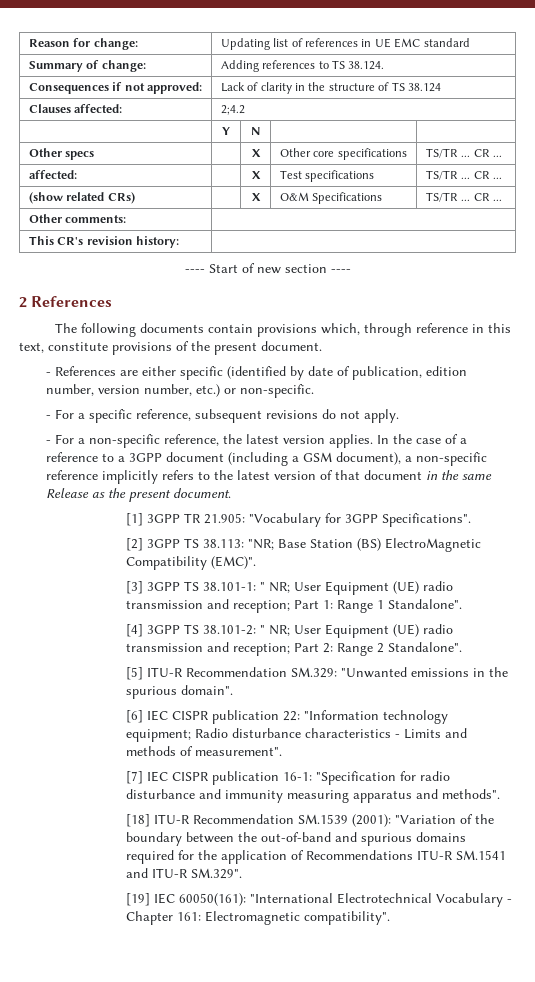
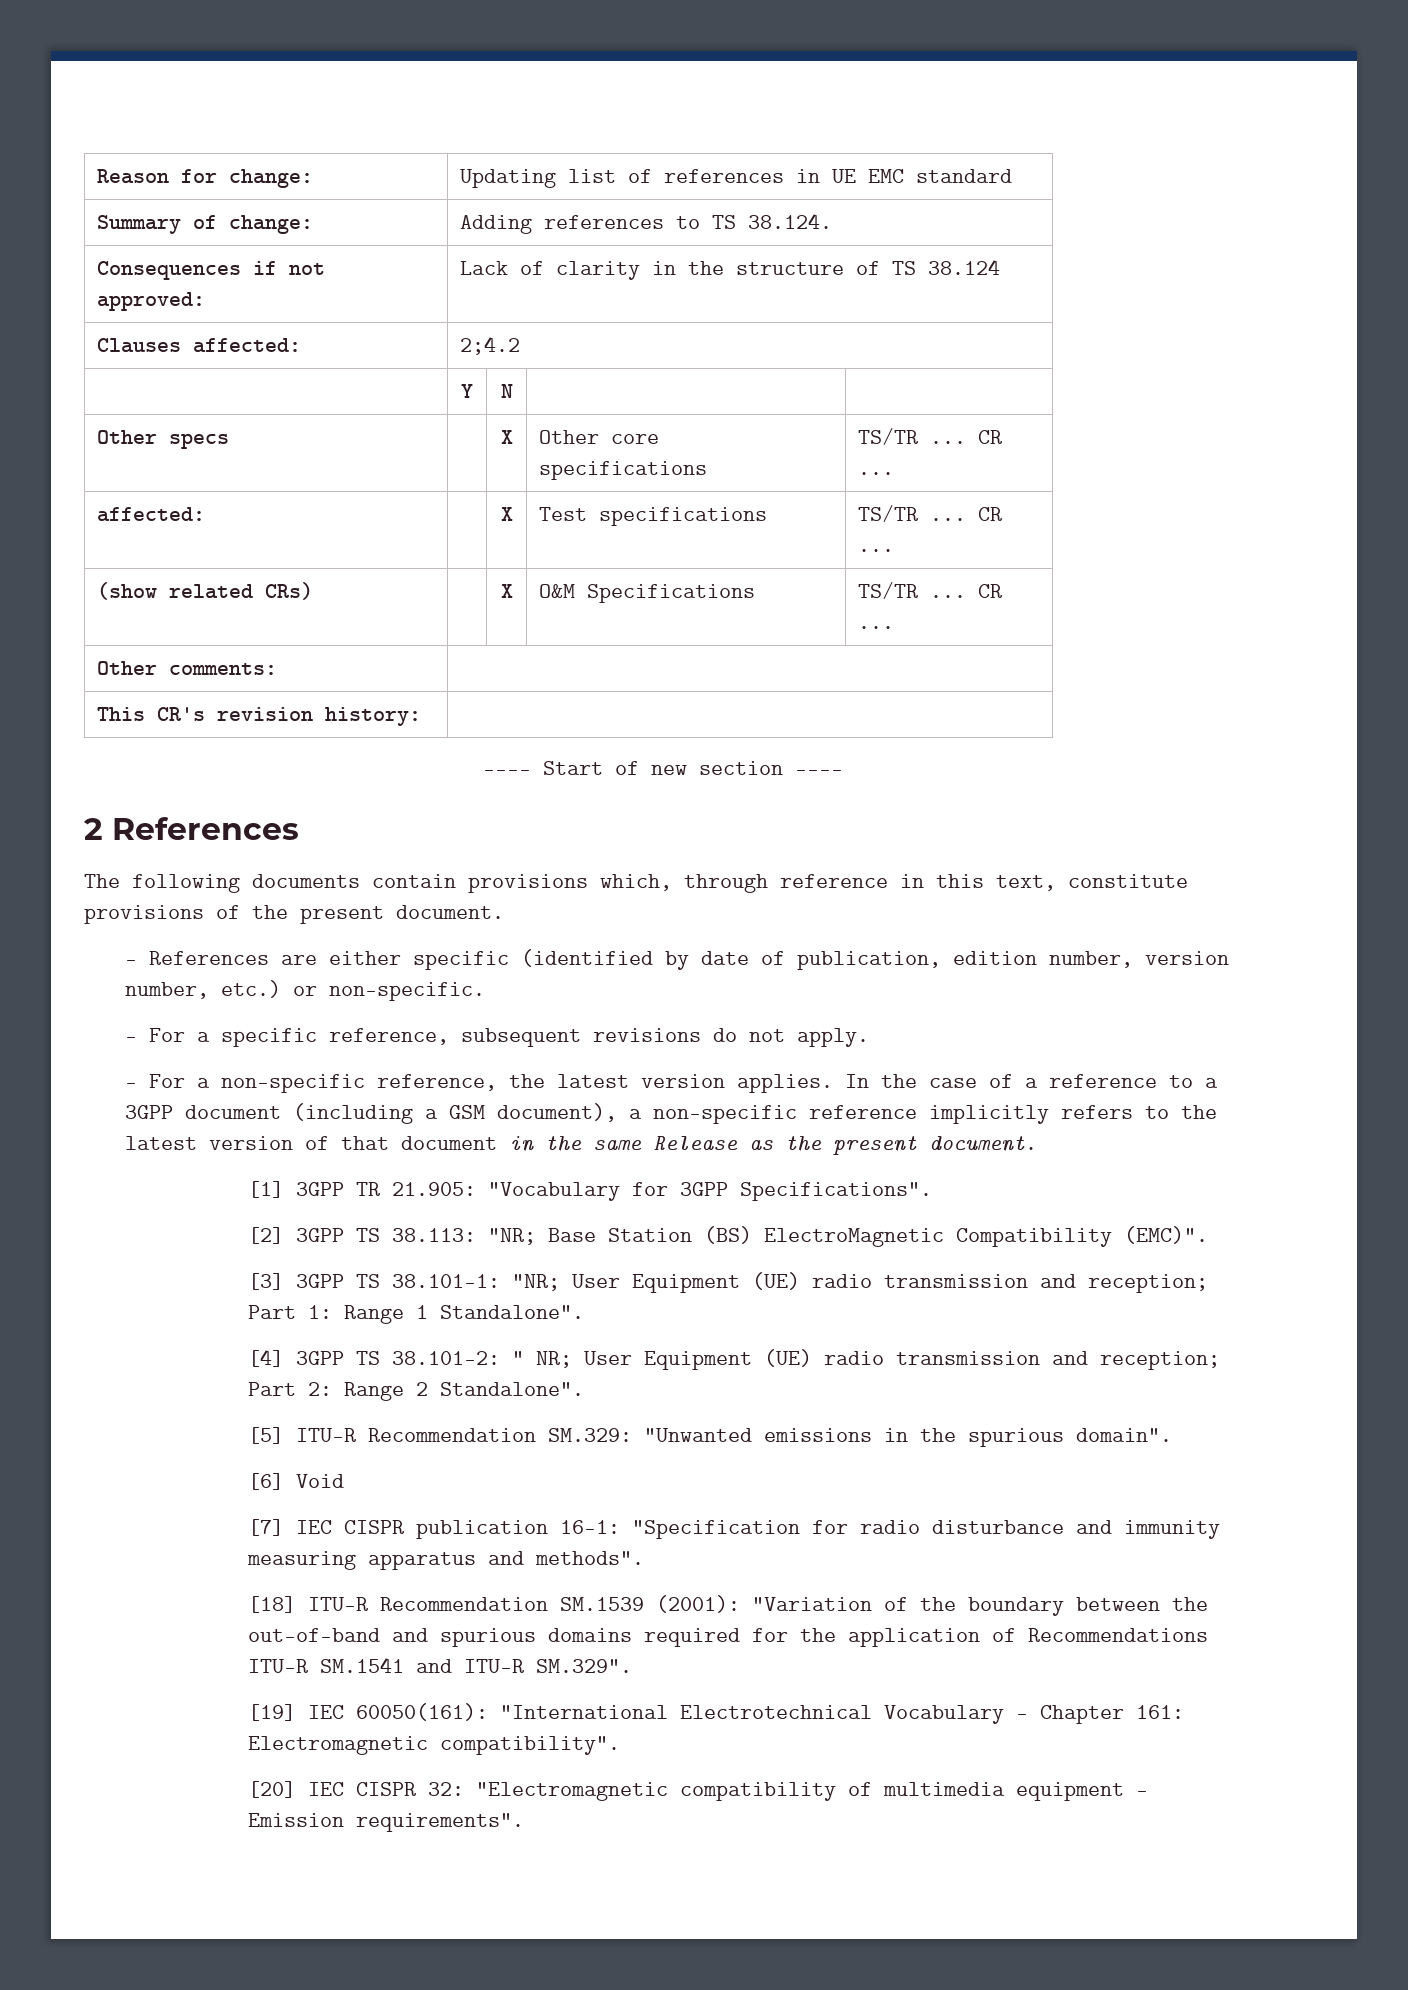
- [3] 3GPP TS 38.101-1: " NR; User Equipment (UE) radio transmission and reception; Part 1: Range 1 Standalone".
+ [3] 3GPP TS 38.101-1: "NR; User Equipment (UE) radio transmission and reception; Part 1: Range 1 Standalone".
- [6] IEC CISPR publication 22: "Information technology equipment; Radio disturbance characteristics - Limits and methods of measurement".
+ [6] Void
+ [20] IEC CISPR 32: "Electromagnetic compatibility of multimedia equipment - Emission requirements".

